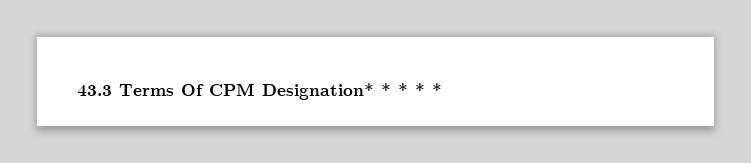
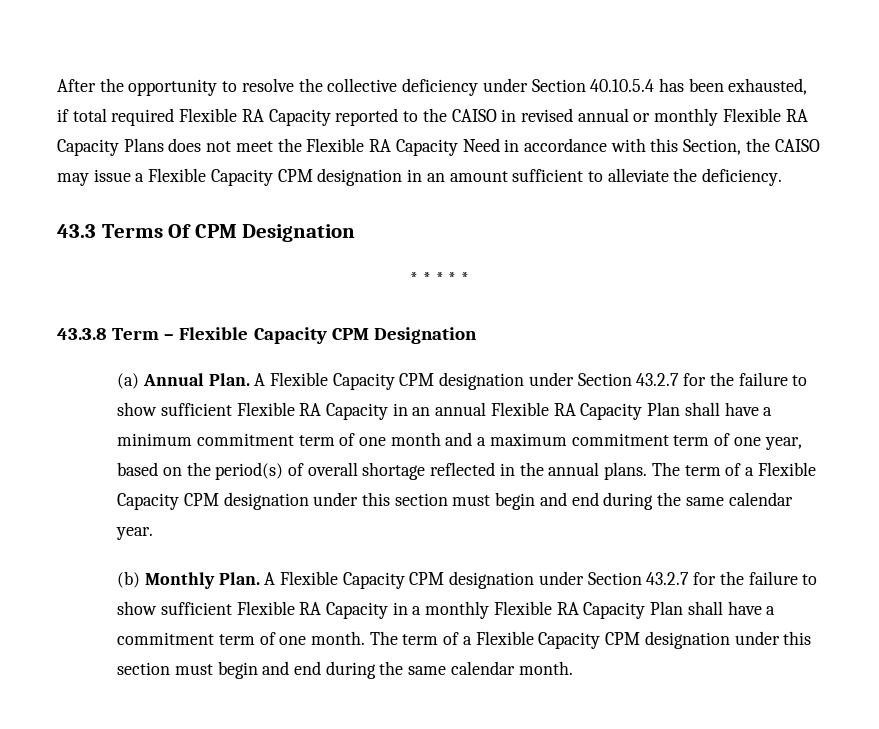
+ After the opportunity to resolve the collective deficiency under Section 40.10.5.4 has been exhausted, if total required Flexible RA Capacity reported to the CAISO in revised annual or monthly Flexible RA Capacity Plans does not meet the Flexible RA Capacity Need in accordance with this Section, the CAISO may issue a Flexible Capacity CPM designation in an amount sufficient to alleviate the deficiency.
- 43.3 Terms Of CPM Designation* * * * *
+ 43.3 Terms Of CPM Designation
+ * * * * *
+ 43.3.8 Term – Flexible Capacity CPM Designation
+ (a) Annual Plan. A Flexible Capacity CPM designation under Section 43.2.7 for the failure to show sufficient Flexible RA Capacity in an annual Flexible RA Capacity Plan shall have a minimum commitment term of one month and a maximum commitment term of one year, based on the period(s) of overall shortage reflected in the annual plans. The term of a Flexible Capacity CPM designation under this section must begin and end during the same calendar year.
+ (b) Monthly Plan. A Flexible Capacity CPM designation under Section 43.2.7 for the failure to show sufficient Flexible RA Capacity in a monthly Flexible RA Capacity Plan shall have a commitment term of one month. The term of a Flexible Capacity CPM designation under this section must begin and end during the same calendar month.

